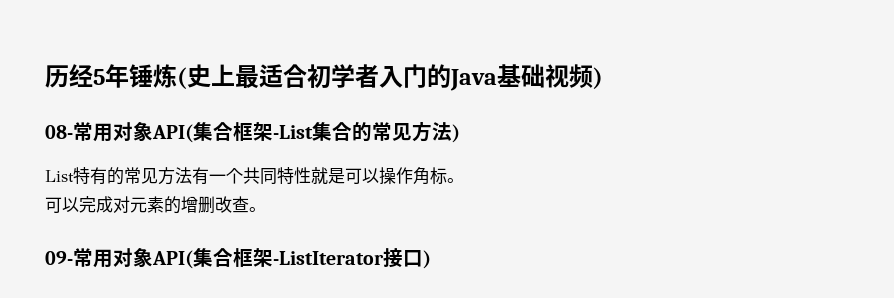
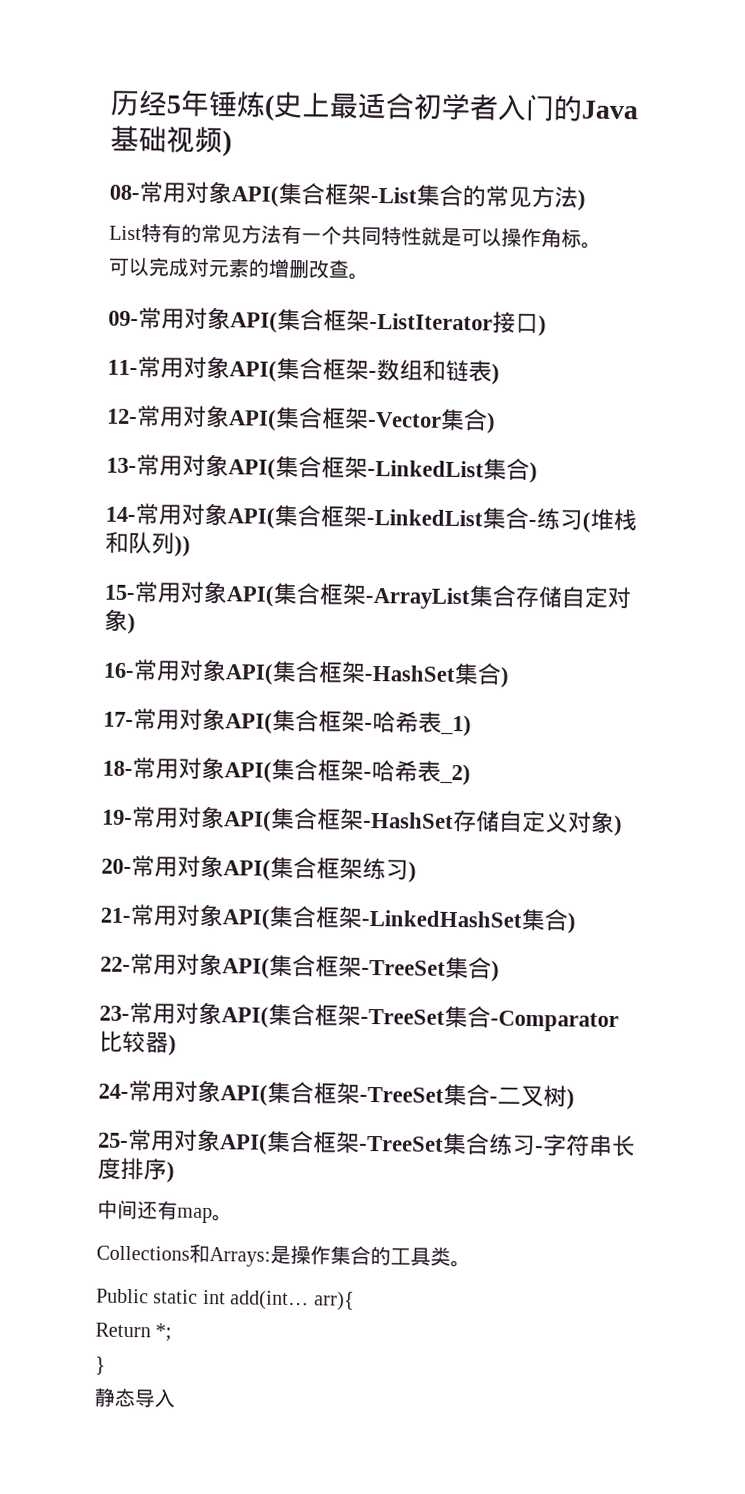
+ 11-常用对象API(集合框架-数组和链表)
+ 12-常用对象API(集合框架-Vector集合)
+ 13-常用对象API(集合框架-LinkedList集合)
+ 14-常用对象API(集合框架-LinkedList集合-练习(堆栈和队列))
+ 15-常用对象API(集合框架-ArrayList集合存储自定对象)
+ 16-常用对象API(集合框架-HashSet集合)
+ 17-常用对象API(集合框架-哈希表_1)
+ 18-常用对象API(集合框架-哈希表_2)
+ 19-常用对象API(集合框架-HashSet存储自定义对象)
+ 20-常用对象API(集合框架练习)
+ 21-常用对象API(集合框架-LinkedHashSet集合)
+ 22-常用对象API(集合框架-TreeSet集合)
+ 23-常用对象API(集合框架-TreeSet集合-Comparator比较器)
+ 24-常用对象API(集合框架-TreeSet集合-二叉树)
+ 25-常用对象API(集合框架-TreeSet集合练习-字符串长度排序)
+ 中间还有map。
+ Collections和Arrays:是操作集合的工具类。
+ Public static int add(int… arr){
+ Return *;
+ }
+ 静态导入

